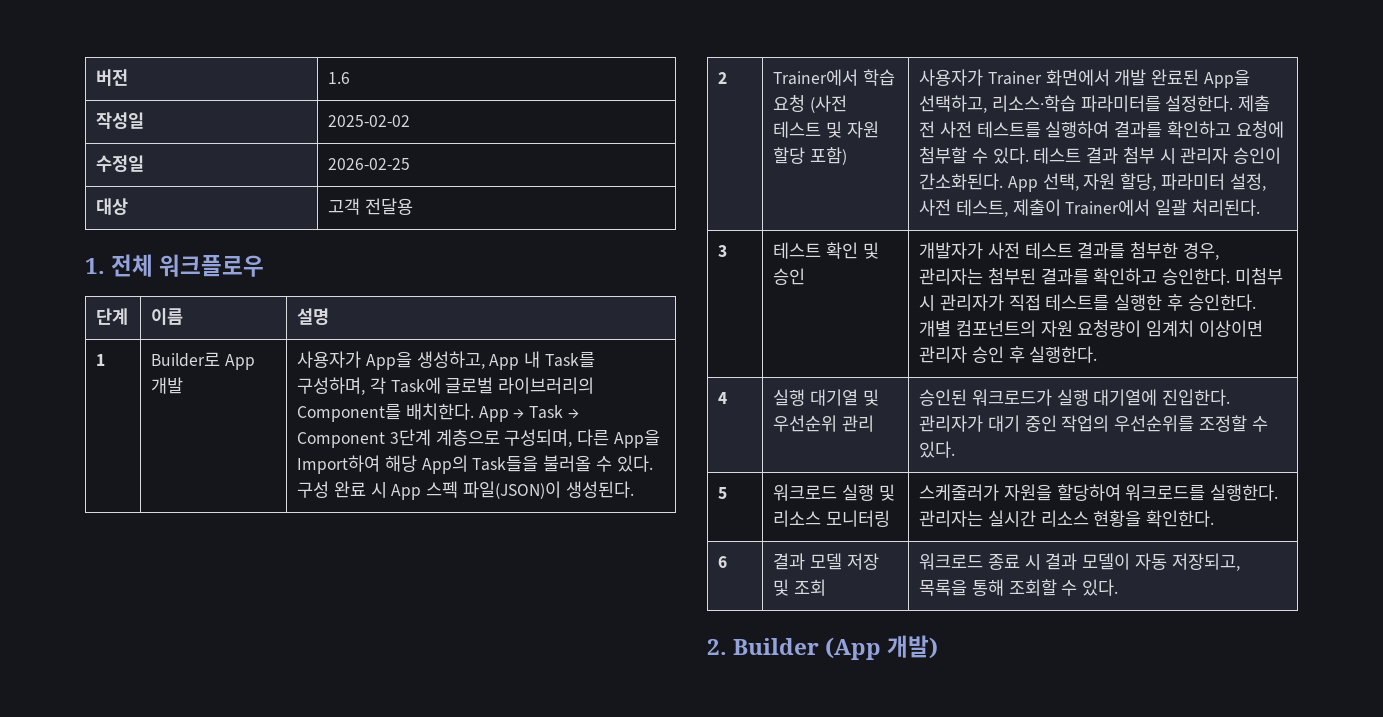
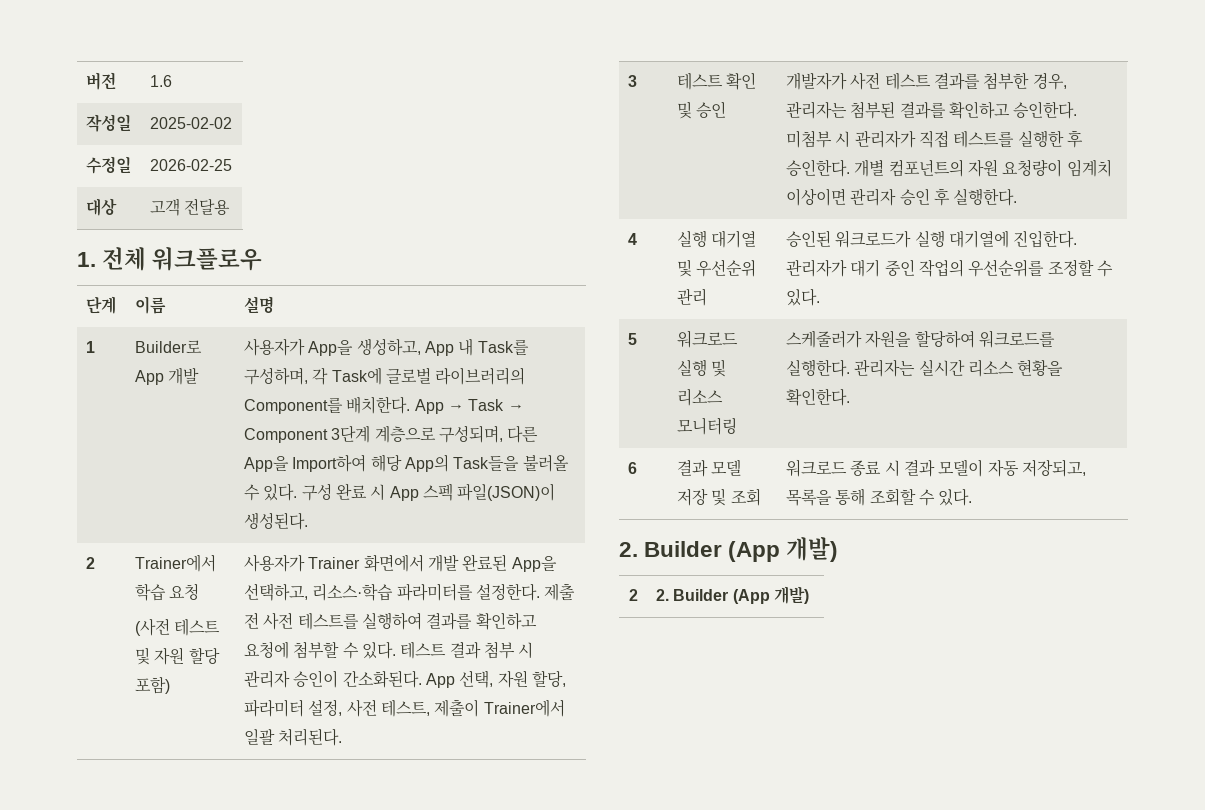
- Trainer에서 학습 요청 (사전 테스트 및 자원 할당 포함)
+ Trainer에서 학습 요청
+ (사전 테스트 및 자원 할당 포함)
+ 2 | 2. Builder (App 개발)

